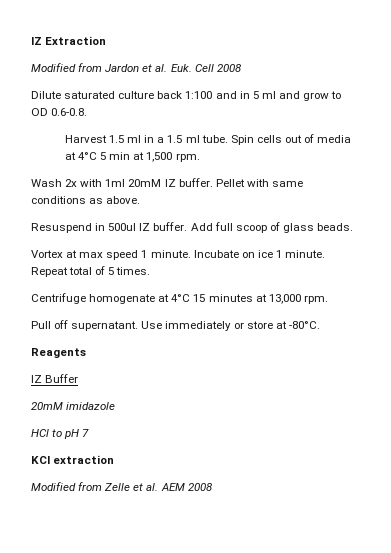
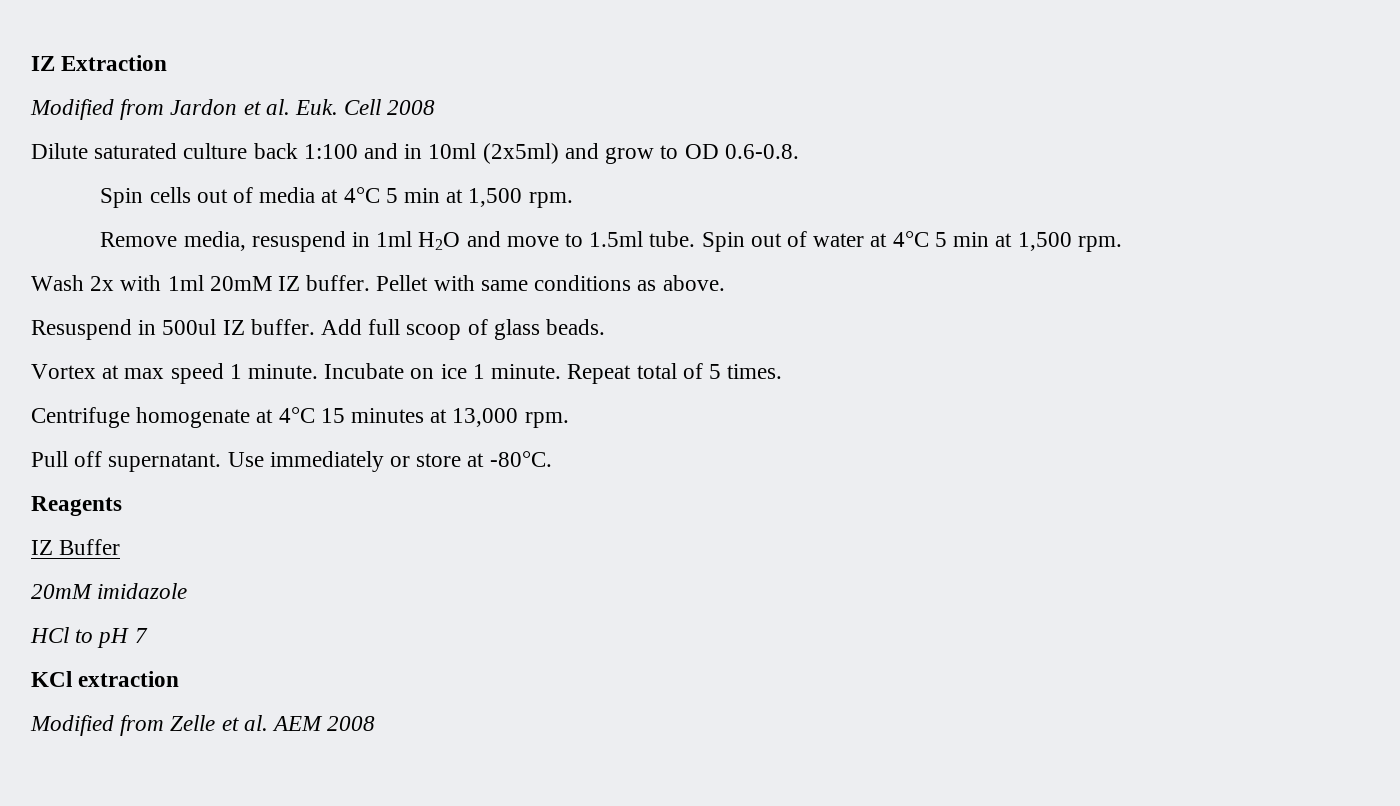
- Dilute saturated culture back 1:100 and in 5 ml and grow to OD 0.6-0.8.
+ Dilute saturated culture back 1:100 and in 10ml (2x5ml) and grow to OD 0.6-0.8.
- Harvest 1.5 ml in a 1.5 ml tube.
+ Remove media, resuspend in 1ml H2O and move to 1.5ml tube. Spin out of water at 4°C 5 min at 1,500 rpm.

